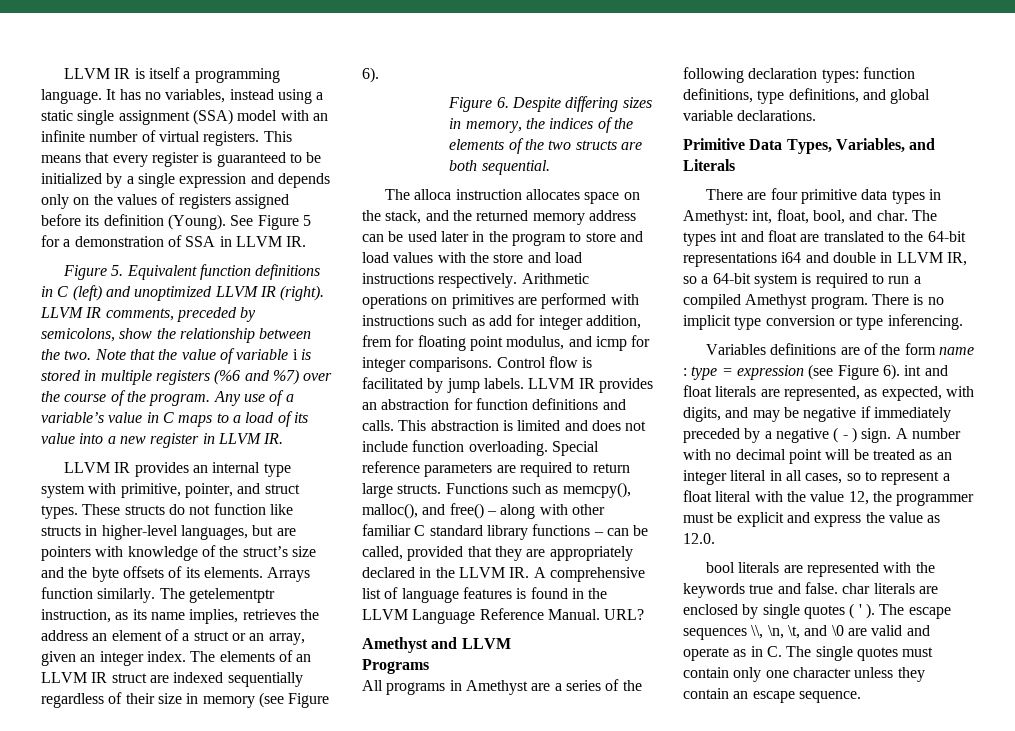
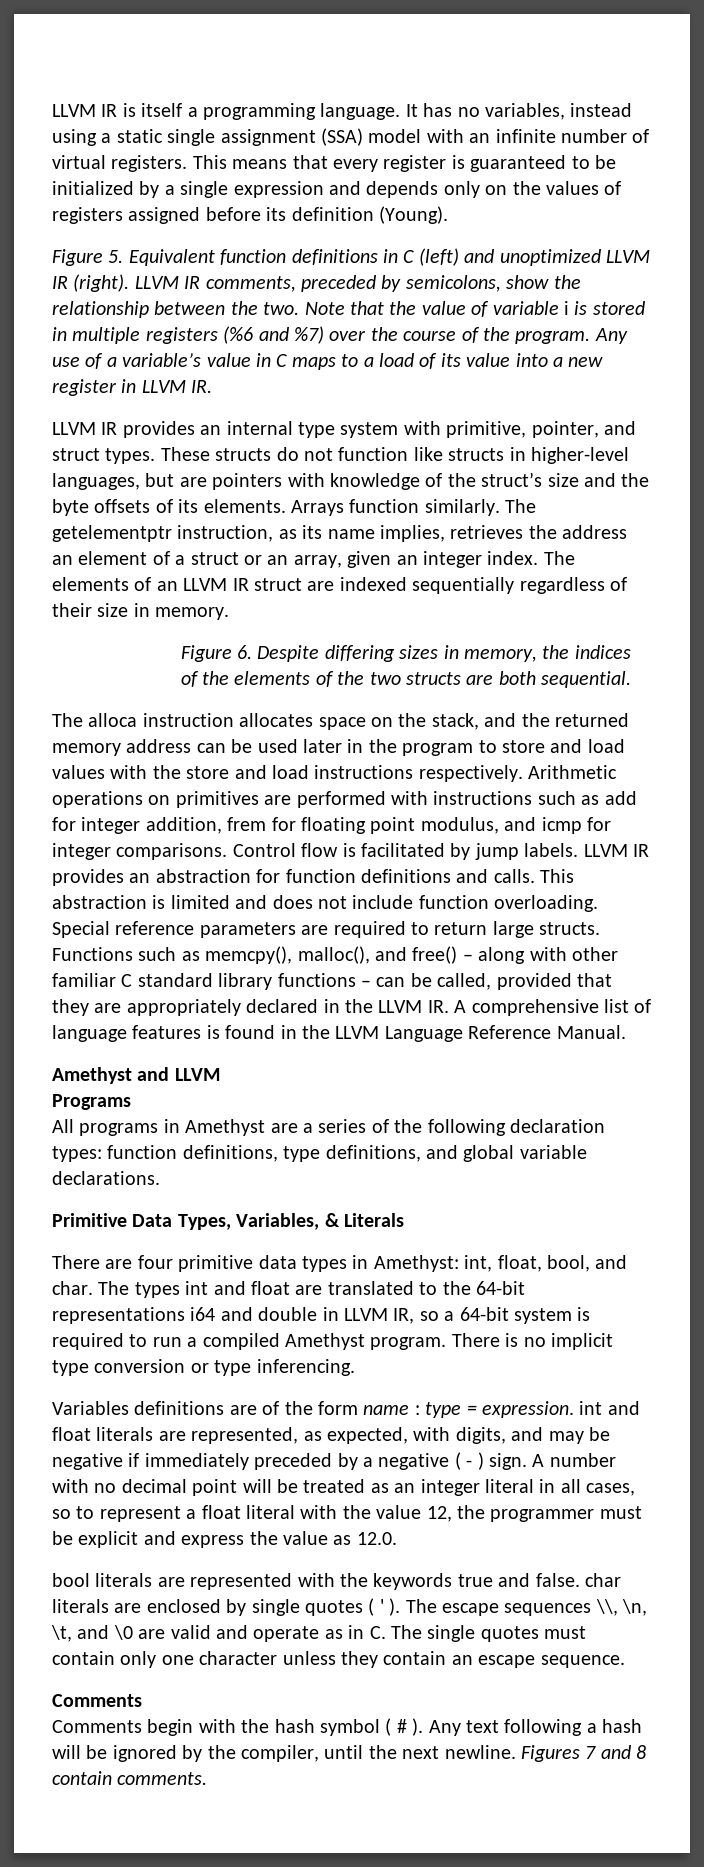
- See Figure 5 for a demonstration of SSA in LLVM IR.
- The elements of an LLVM IR struct are indexed sequentially regardless of their size in memory (see Figure 6).
+ The elements of an LLVM IR struct are indexed sequentially regardless of their size in memory.
- URL?
- Primitive Data Types, Variables, and Literals
+ Primitive Data Types, Variables, & Literals
- Variables definitions are of the form name : type = expression (see Figure 6). int and float literals are represented, as expected, with digits, and may be negative if immediately preceded by a negative ( - ) sign.
+ Variables definitions are of the form name : type = expression. int and float literals are represented, as expected, with digits, and may be negative if immediately preceded by a negative ( - ) sign.
  The escape sequences \\, \n, \t, and \0 are valid and operate as in C. The single quotes must contain only one character unless they contain an escape sequence.
+ Comments
+ Comments begin with the hash symbol ( # ). Any text following a hash will be ignored by the compiler, until the next newline. Figures 7 and 8 contain comments.

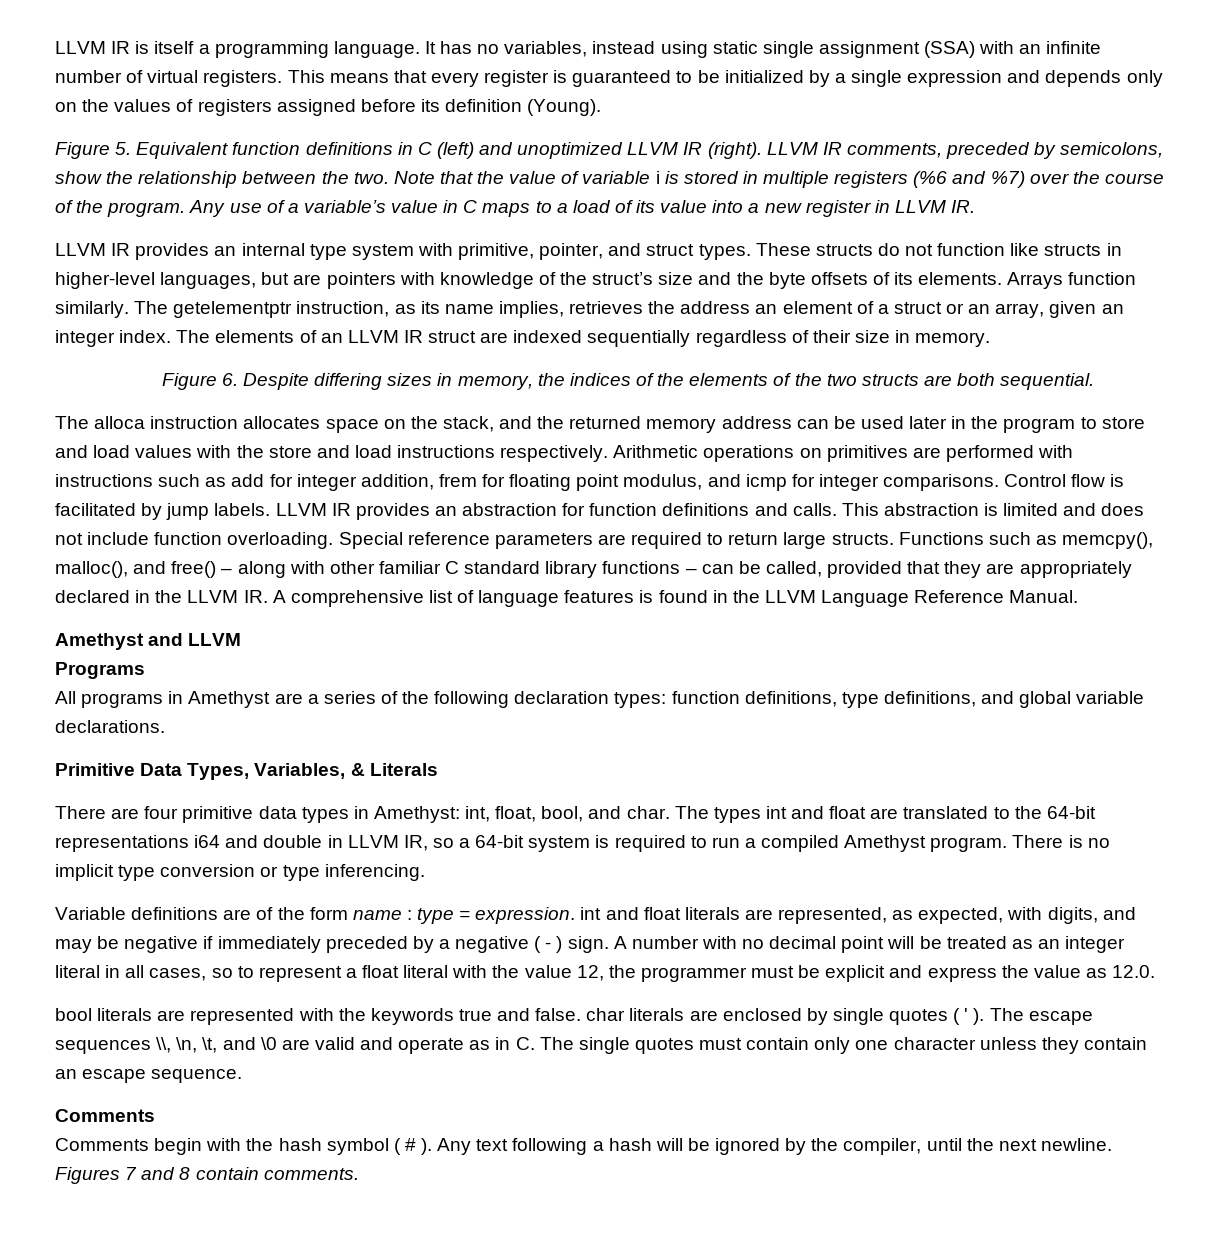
- It has no variables, instead using a static single assignment (SSA) model with an infinite number of virtual registers.
+ It has no variables, instead using static single assignment (SSA) with an infinite number of virtual registers.
- Variables definitions are of the form name : type = expression. int and float literals are represented, as expected, with digits, and may be negative if immediately preceded by a negative ( - ) sign.
+ Variable definitions are of the form name : type = expression. int and float literals are represented, as expected, with digits, and may be negative if immediately preceded by a negative ( - ) sign.

